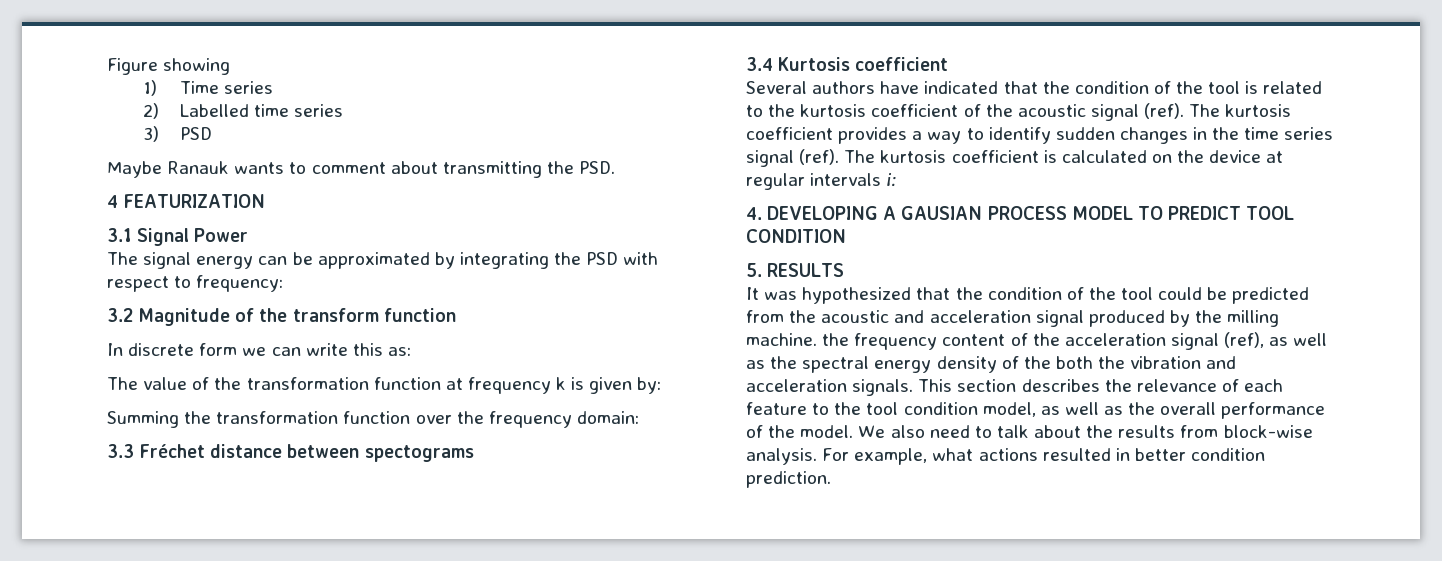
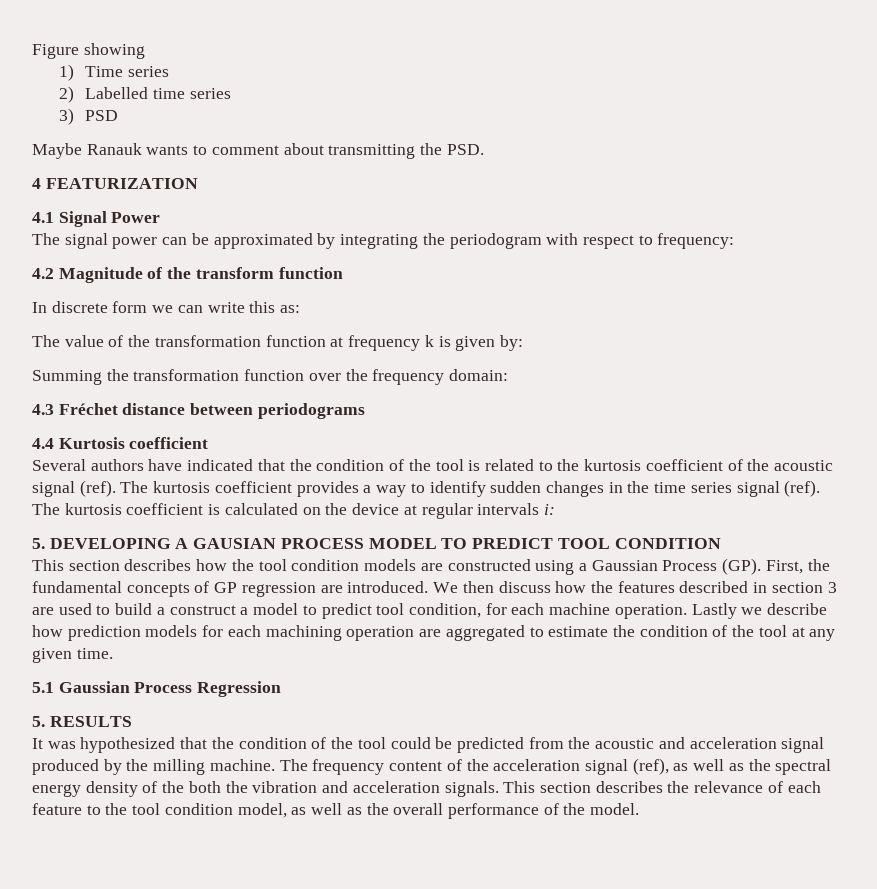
- 3.1 Signal Power
+ 4.1 Signal Power
- The signal energy can be approximated by integrating the PSD with respect to frequency:
+ The signal power can be approximated by integrating the periodogram with respect to frequency:
- 3.2 Magnitude of the transform function
+ 4.2 Magnitude of the transform function
- 3.3 Fréchet distance between spectograms
- 3.4 Kurtosis coefficient
+ 4.3 Fréchet distance between periodograms
+ 4.4 Kurtosis coefficient
- 4. DEVELOPING A GAUSIAN PROCESS MODEL TO PREDICT TOOL CONDITION
+ 5. DEVELOPING A GAUSIAN PROCESS MODEL TO PREDICT TOOL CONDITION
+ This section describes how the tool condition models are constructed using a Gaussian Process (GP). First, the fundamental concepts of GP regression are introduced. We then discuss how the features described in section 3 are used to build a construct a model to predict tool condition, for each machine operation. Lastly we describe how prediction models for each machining operation are aggregated to estimate the condition of the tool at any given time.
+ 5.1 Gaussian Process Regression
- It was hypothesized that the condition of the tool could be predicted from the acoustic and acceleration signal produced by the milling machine. the frequency content of the acceleration signal (ref), as well as the spectral energy density of the both the vibration and acceleration signals.
+ It was hypothesized that the condition of the tool could be predicted from the acoustic and acceleration signal produced by the milling machine. The frequency content of the acceleration signal (ref), as well as the spectral energy density of the both the vibration and acceleration signals.
- We also need to talk about the results from block-wise analysis. For example, what actions resulted in better condition prediction.

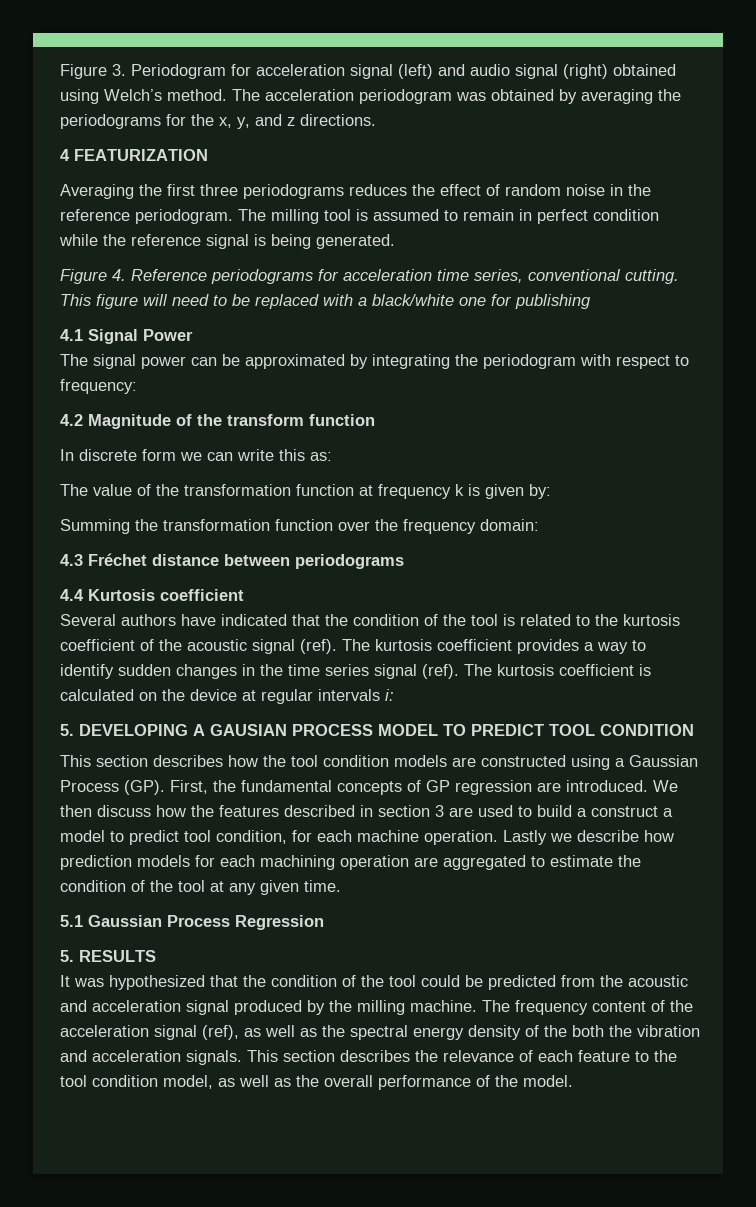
- Figure showing
- 1) Time series
- 2) Labelled time series
- 3) PSD
- Maybe Ranauk wants to comment about transmitting the PSD.
+ Figure 3. Periodogram for acceleration signal (left) and audio signal (right) obtained using Welch’s method. The acceleration periodogram was obtained by averaging the periodograms for the x, y, and z directions.
  4 FEATURIZATION
+ Averaging the first three periodograms reduces the effect of random noise in the reference periodogram. The milling tool is assumed to remain in perfect condition while the reference signal is being generated.
+ Figure 4. Reference periodograms for acceleration time series, conventional cutting. This figure will need to be replaced with a black/white one for publishing

